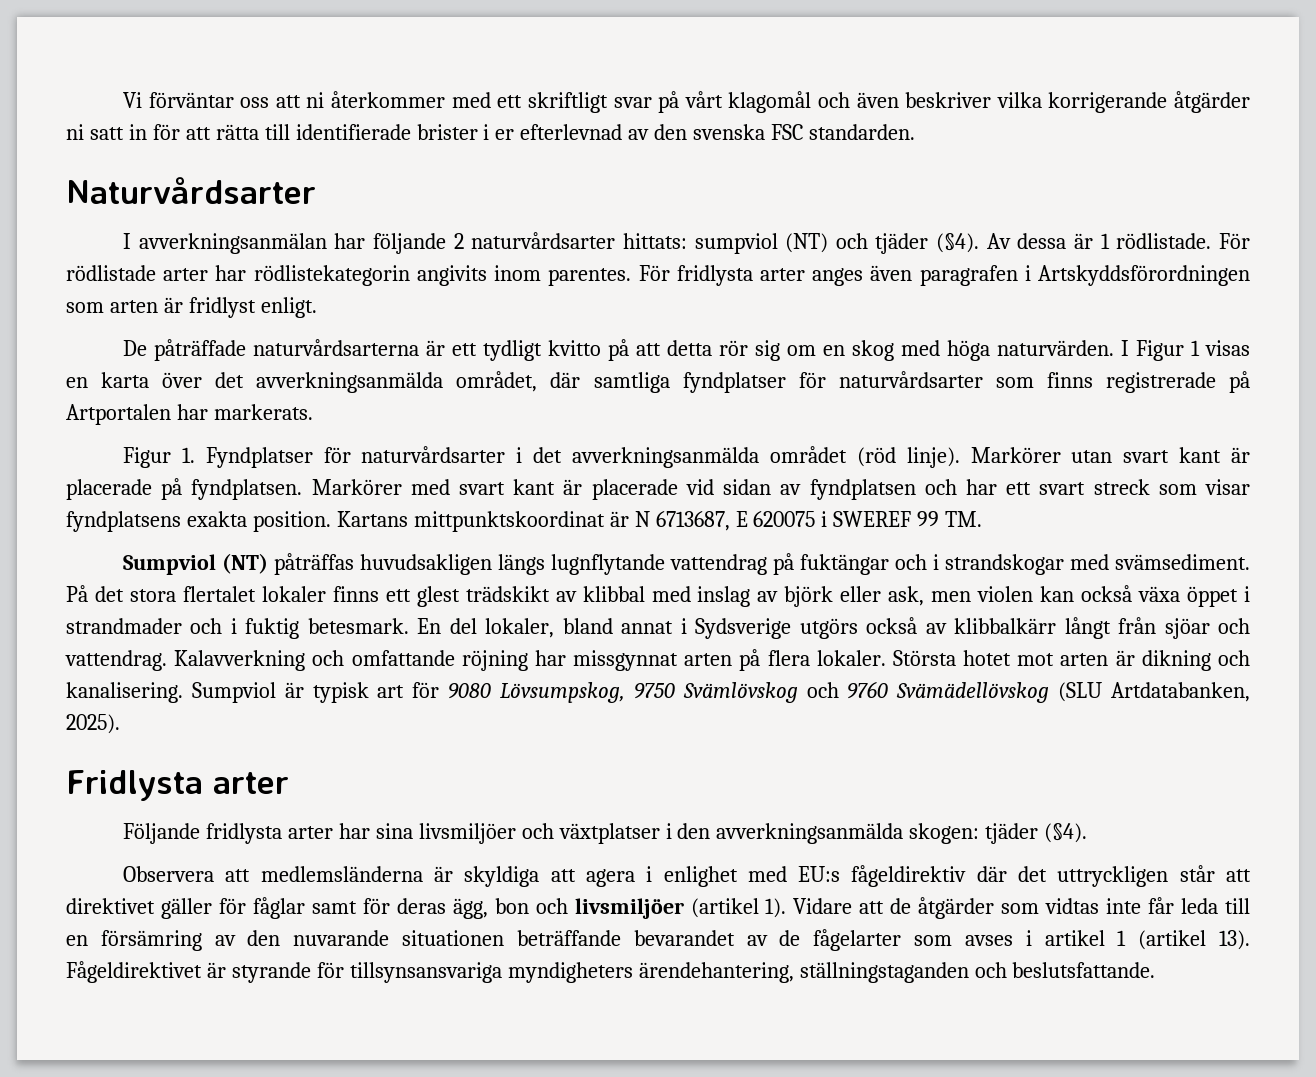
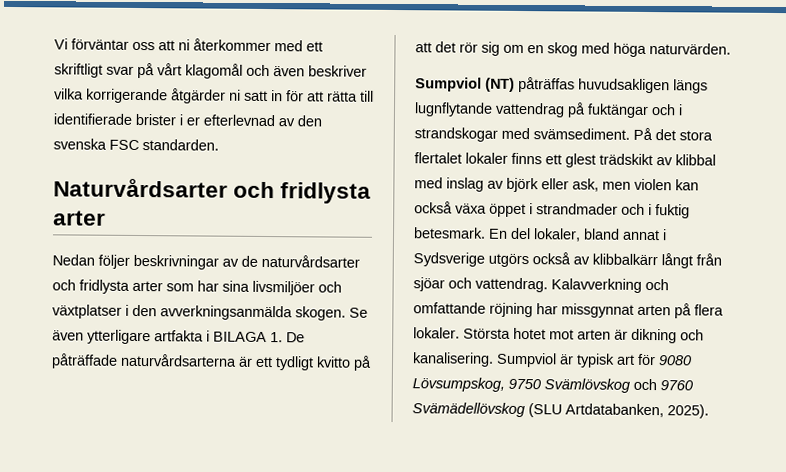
- Naturvårdsarter
- I avverkningsanmälan har följande 2 naturvårdsarter hittats: sumpviol (NT) och tjäder (§4). Av dessa är 1 rödlistade. För rödlistade arter har rödlistekategorin angivits inom parentes. För fridlysta arter anges även paragrafen i Artskyddsförordningen som arten är fridlyst enligt.
- De påträffade naturvårdsarterna är ett tydligt kvitto på att detta rör sig om en skog med höga naturvärden. I Figur 1 visas en karta över det avverkningsanmälda området, där samtliga fyndplatser för naturvårdsarter som finns registrerade på Artportalen har markerats.
- Figur 1. Fyndplatser för naturvårdsarter i det avverkningsanmälda området (röd linje). Markörer utan svart kant är placerade på fyndplatsen. Markörer med svart kant är placerade vid sidan av fyndplatsen och har ett svart streck som visar fyndplatsens exakta position. Kartans mittpunktskoordinat är N 6713687, E 620075 i SWEREF 99 TM.
+ Naturvårdsarter och fridlysta arter
+ Nedan följer beskrivningar av de naturvårdsarter och fridlysta arter som har sina livsmiljöer och växtplatser i den avverkningsanmälda skogen. Se även ytterligare artfakta i BILAGA 1. De påträffade naturvårdsarterna är ett tydligt kvitto på att det rör sig om en skog med höga naturvärden.
- Fridlysta arter
- Följande fridlysta arter har sina livsmiljöer och växtplatser i den avverkningsanmälda skogen: tjäder (§4).
- Observera att medlemsländerna är skyldiga att agera i enlighet med EU:s fågeldirektiv där det uttryckligen står att direktivet gäller för fåglar samt för deras ägg, bon och livsmiljöer (artikel 1). Vidare att de åtgärder som vidtas inte får leda till en försämring av den nuvarande situationen beträffande bevarandet av de fågelarter som avses i artikel 1 (artikel 13). Fågeldirektivet är styrande för tillsynsansvariga myndigheters ärendehantering, ställningstaganden och beslutsfattande.

